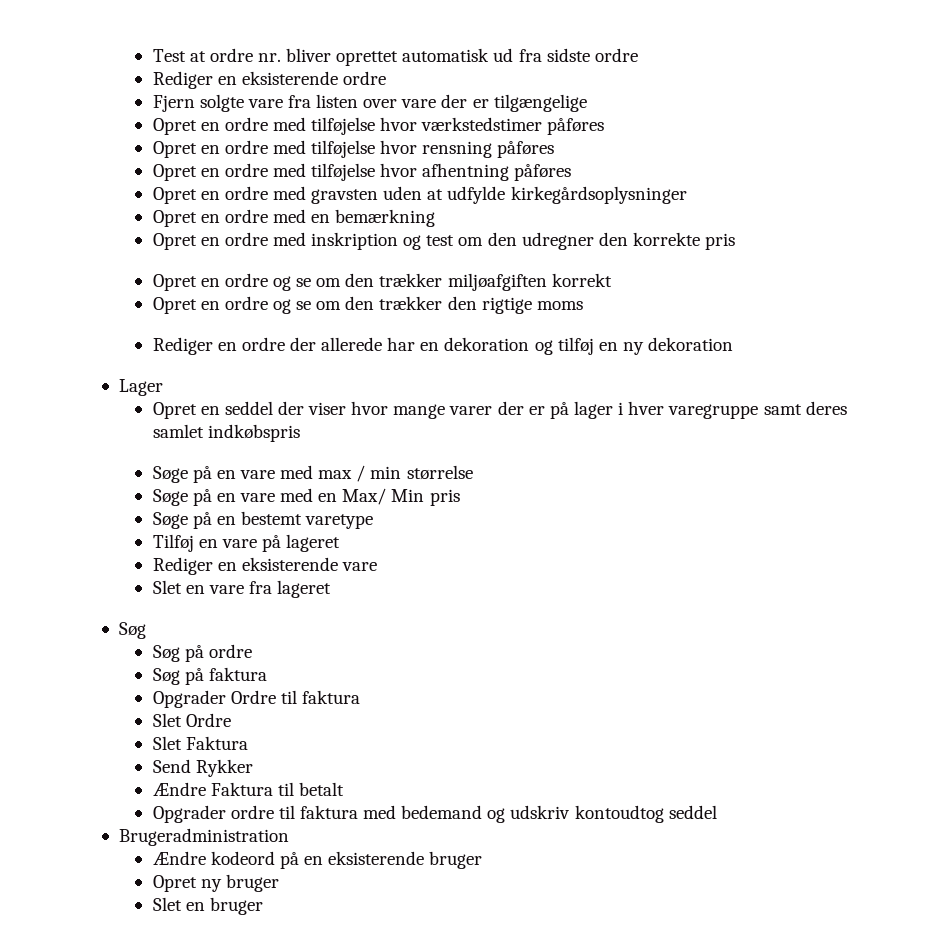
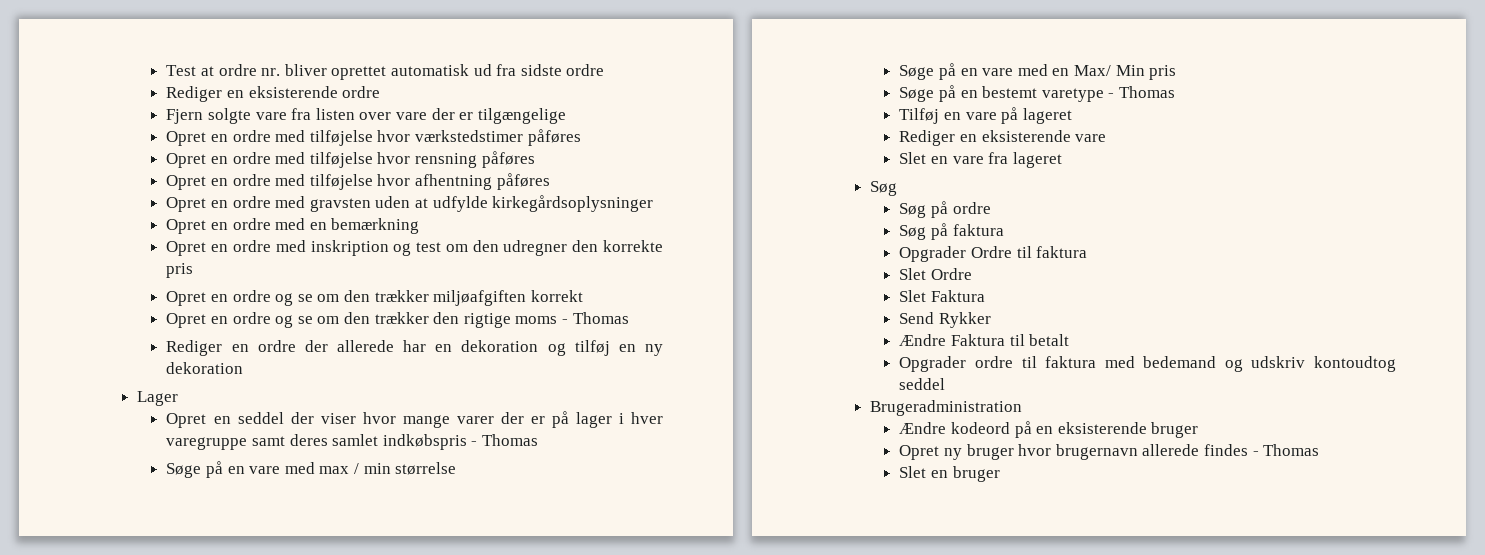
- Opret en ordre og se om den trækker den rigtige moms
+ Opret en ordre og se om den trækker den rigtige moms - Thomas
- Opret en seddel der viser hvor mange varer der er på lager i hver varegruppe samt deres samlet indkøbspris
+ Opret en seddel der viser hvor mange varer der er på lager i hver varegruppe samt deres samlet indkøbspris - Thomas
- Søge på en bestemt varetype
+ Søge på en bestemt varetype - Thomas
- Opret ny bruger
+ Opret ny bruger hvor brugernavn allerede findes - Thomas

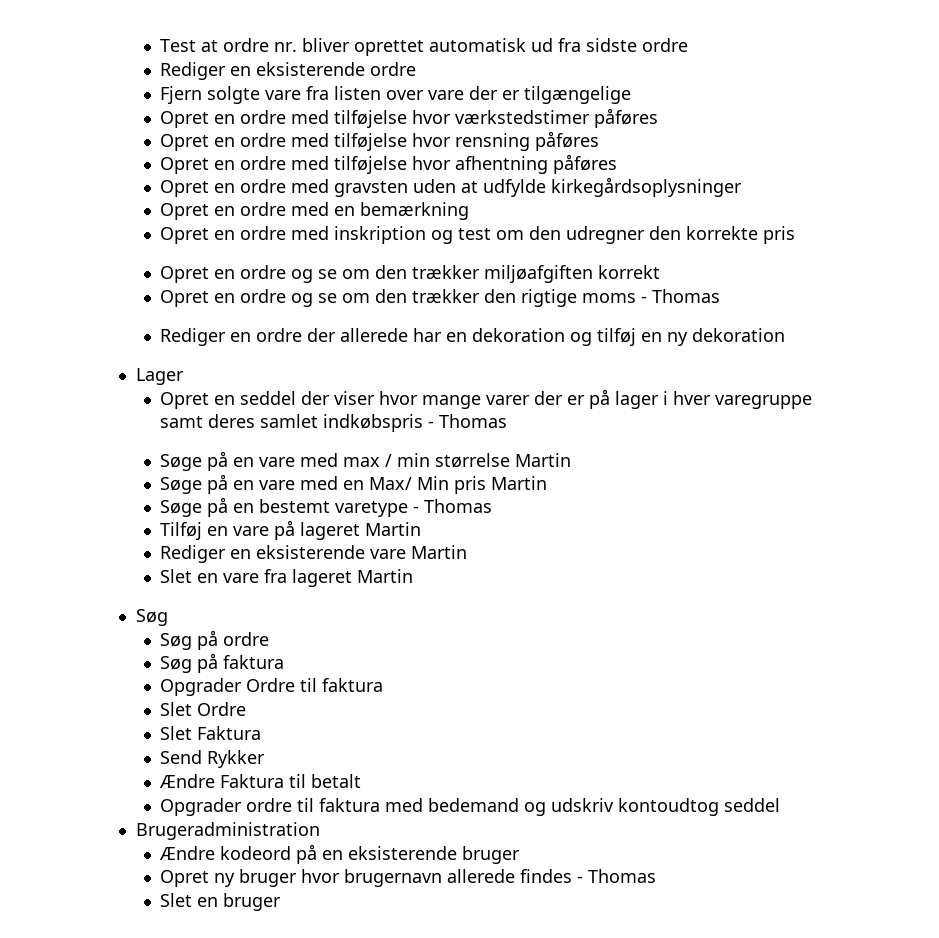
- Søge på en vare med max / min størrelse
+ Søge på en vare med max / min størrelse Martin
- Søge på en vare med en Max/ Min pris
+ Søge på en vare med en Max/ Min pris Martin
- Tilføj en vare på lageret
+ Tilføj en vare på lageret Martin
- Rediger en eksisterende vare
+ Rediger en eksisterende vare Martin
- Slet en vare fra lageret
+ Slet en vare fra lageret Martin

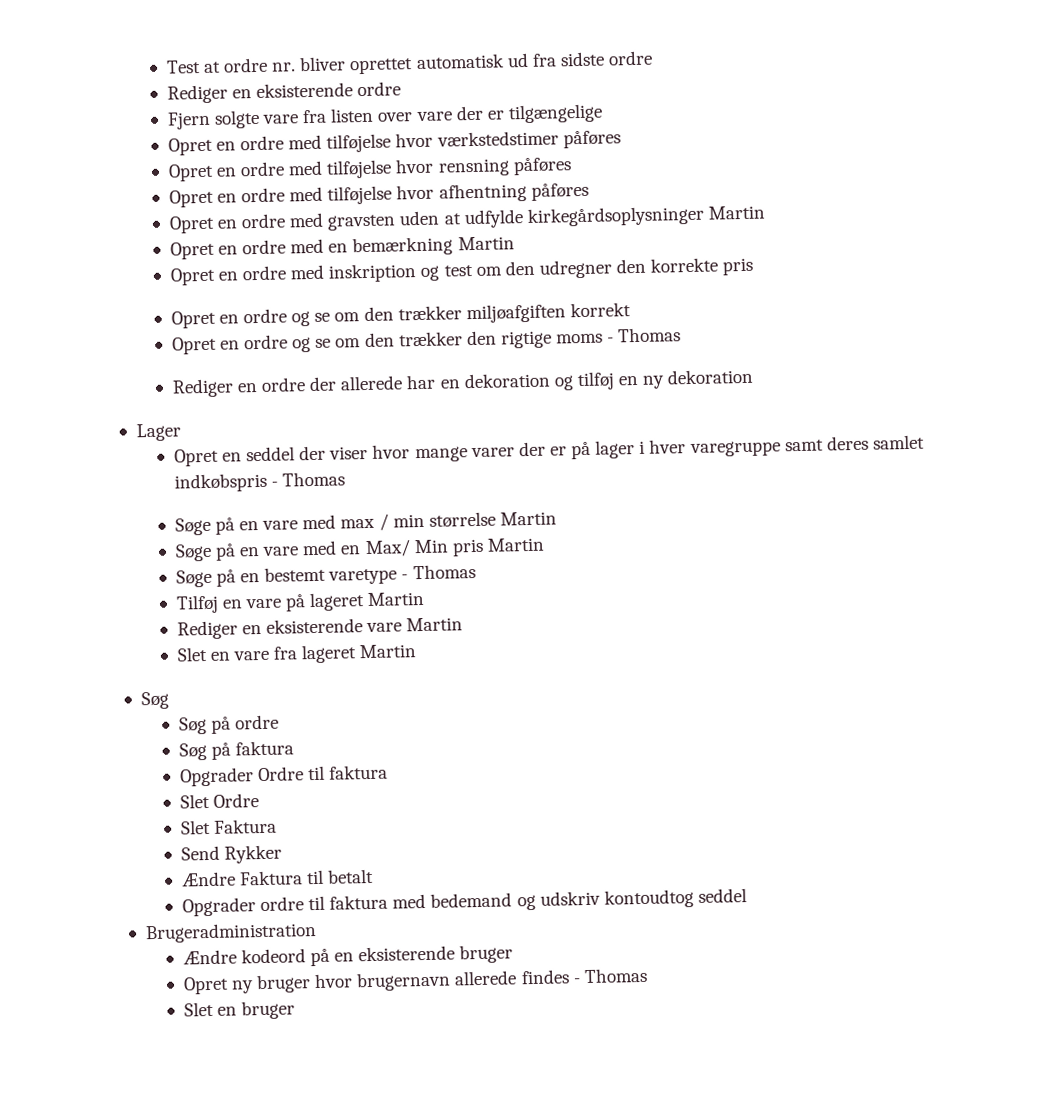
- Opret en ordre med gravsten uden at udfylde kirkegårdsoplysninger
+ Opret en ordre med gravsten uden at udfylde kirkegårdsoplysninger Martin
- Opret en ordre med en bemærkning
+ Opret en ordre med en bemærkning Martin

